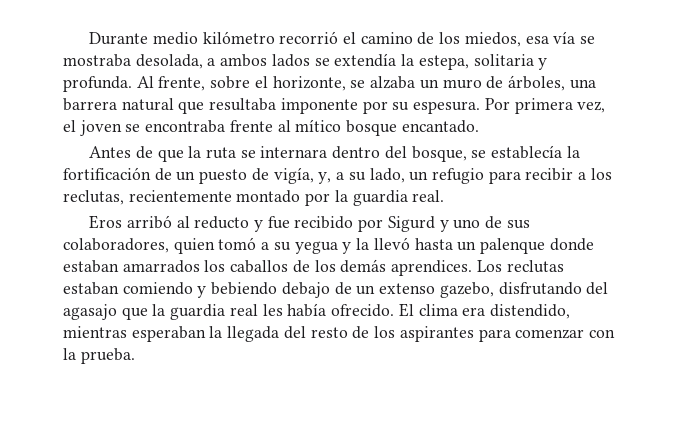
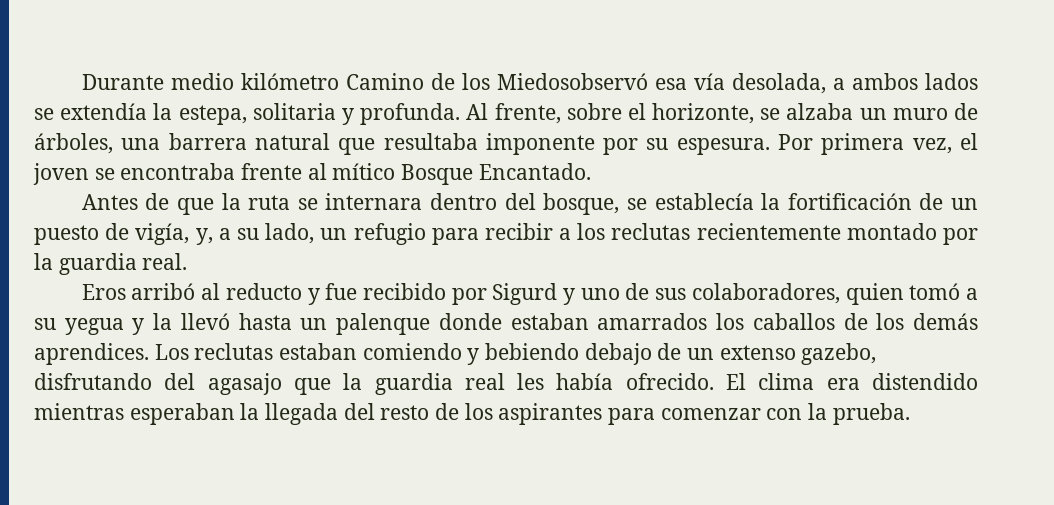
- Durante medio kilómetro recorrió el camino de los miedos, esa vía se mostraba desolada, a ambos lados se extendía la estepa, solitaria y profunda.
+ Durante medio kilómetro Camino de los Miedosobservó esa vía desolada, a ambos lados se extendía la estepa, solitaria y profunda.
- Por primera vez, el joven se encontraba frente al mítico bosque encantado.
+ Por primera vez, el joven se encontraba frente al mítico Bosque Encantado.
- Antes de que la ruta se internara dentro del bosque, se establecía la fortificación de un puesto de vigía, y, a su lado, un refugio para recibir a los reclutas, recientemente montado por la guardia real.
+ Antes de que la ruta se internara dentro del bosque, se establecía la fortificación de un puesto de vigía, y, a su lado, un refugio para recibir a los reclutas recientemente montado por la guardia real.
- El clima era distendido, mientras esperaban la llegada del resto de los aspirantes para comenzar con la prueba.
+ El clima era distendido mientras esperaban la llegada del resto de los aspirantes para comenzar con la prueba.

